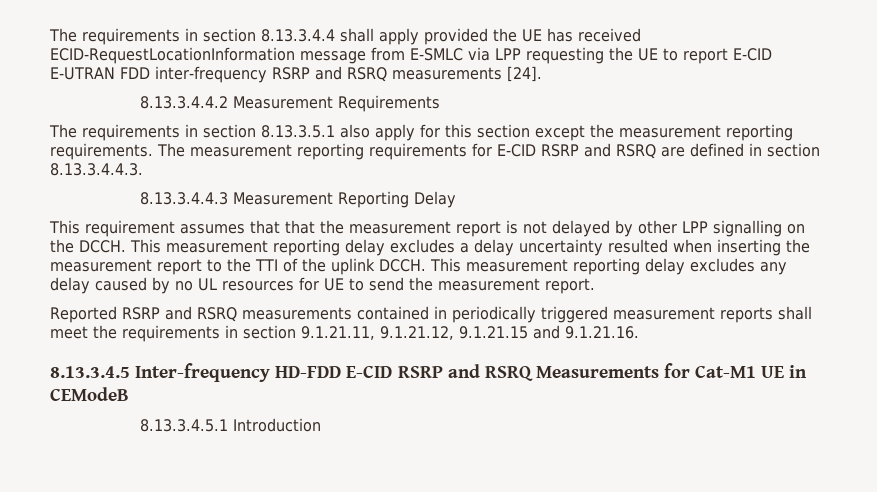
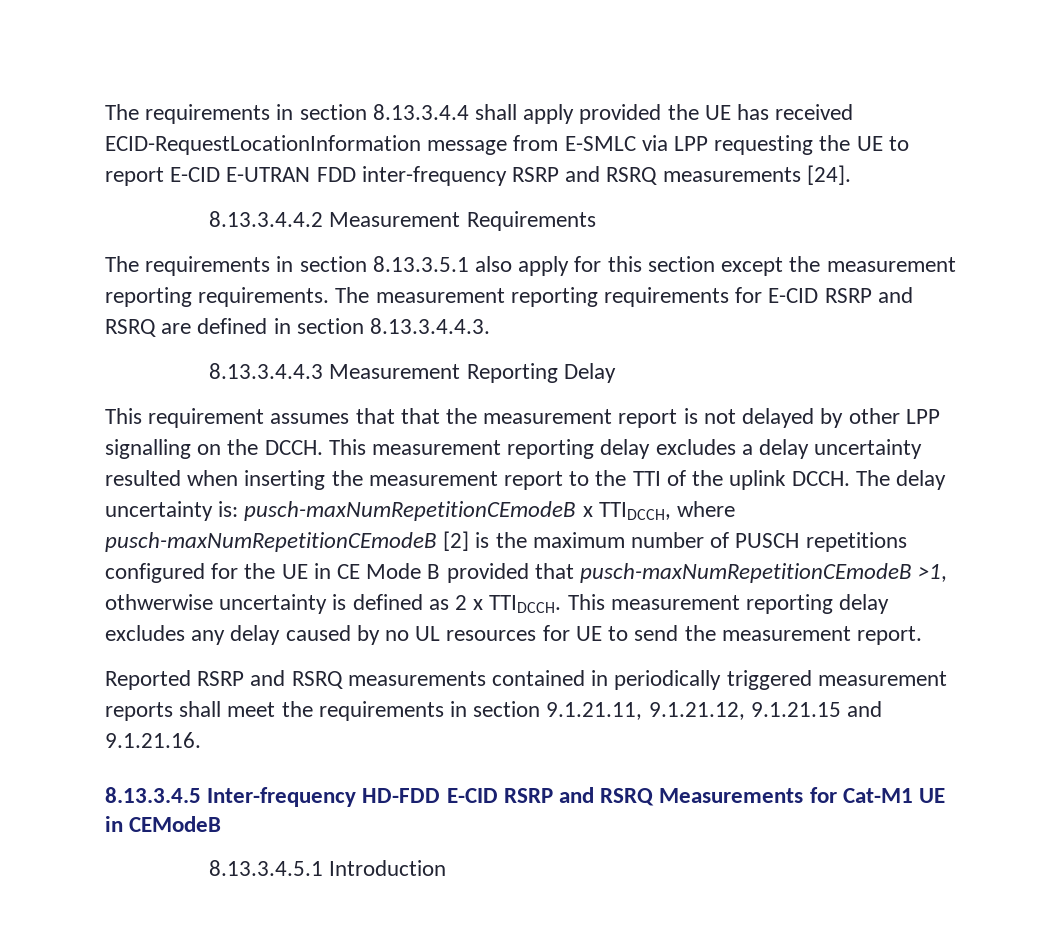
+ The delay uncertainty is: pusch-maxNumRepetitionCEmodeB x TTIDCCH, where pusch-maxNumRepetitionCEmodeB [2] is the maximum number of PUSCH repetitions configured for the UE in CE Mode B provided that pusch-maxNumRepetitionCEmodeB >1, othwerwise uncertainty is defined as 2 x TTIDCCH.

